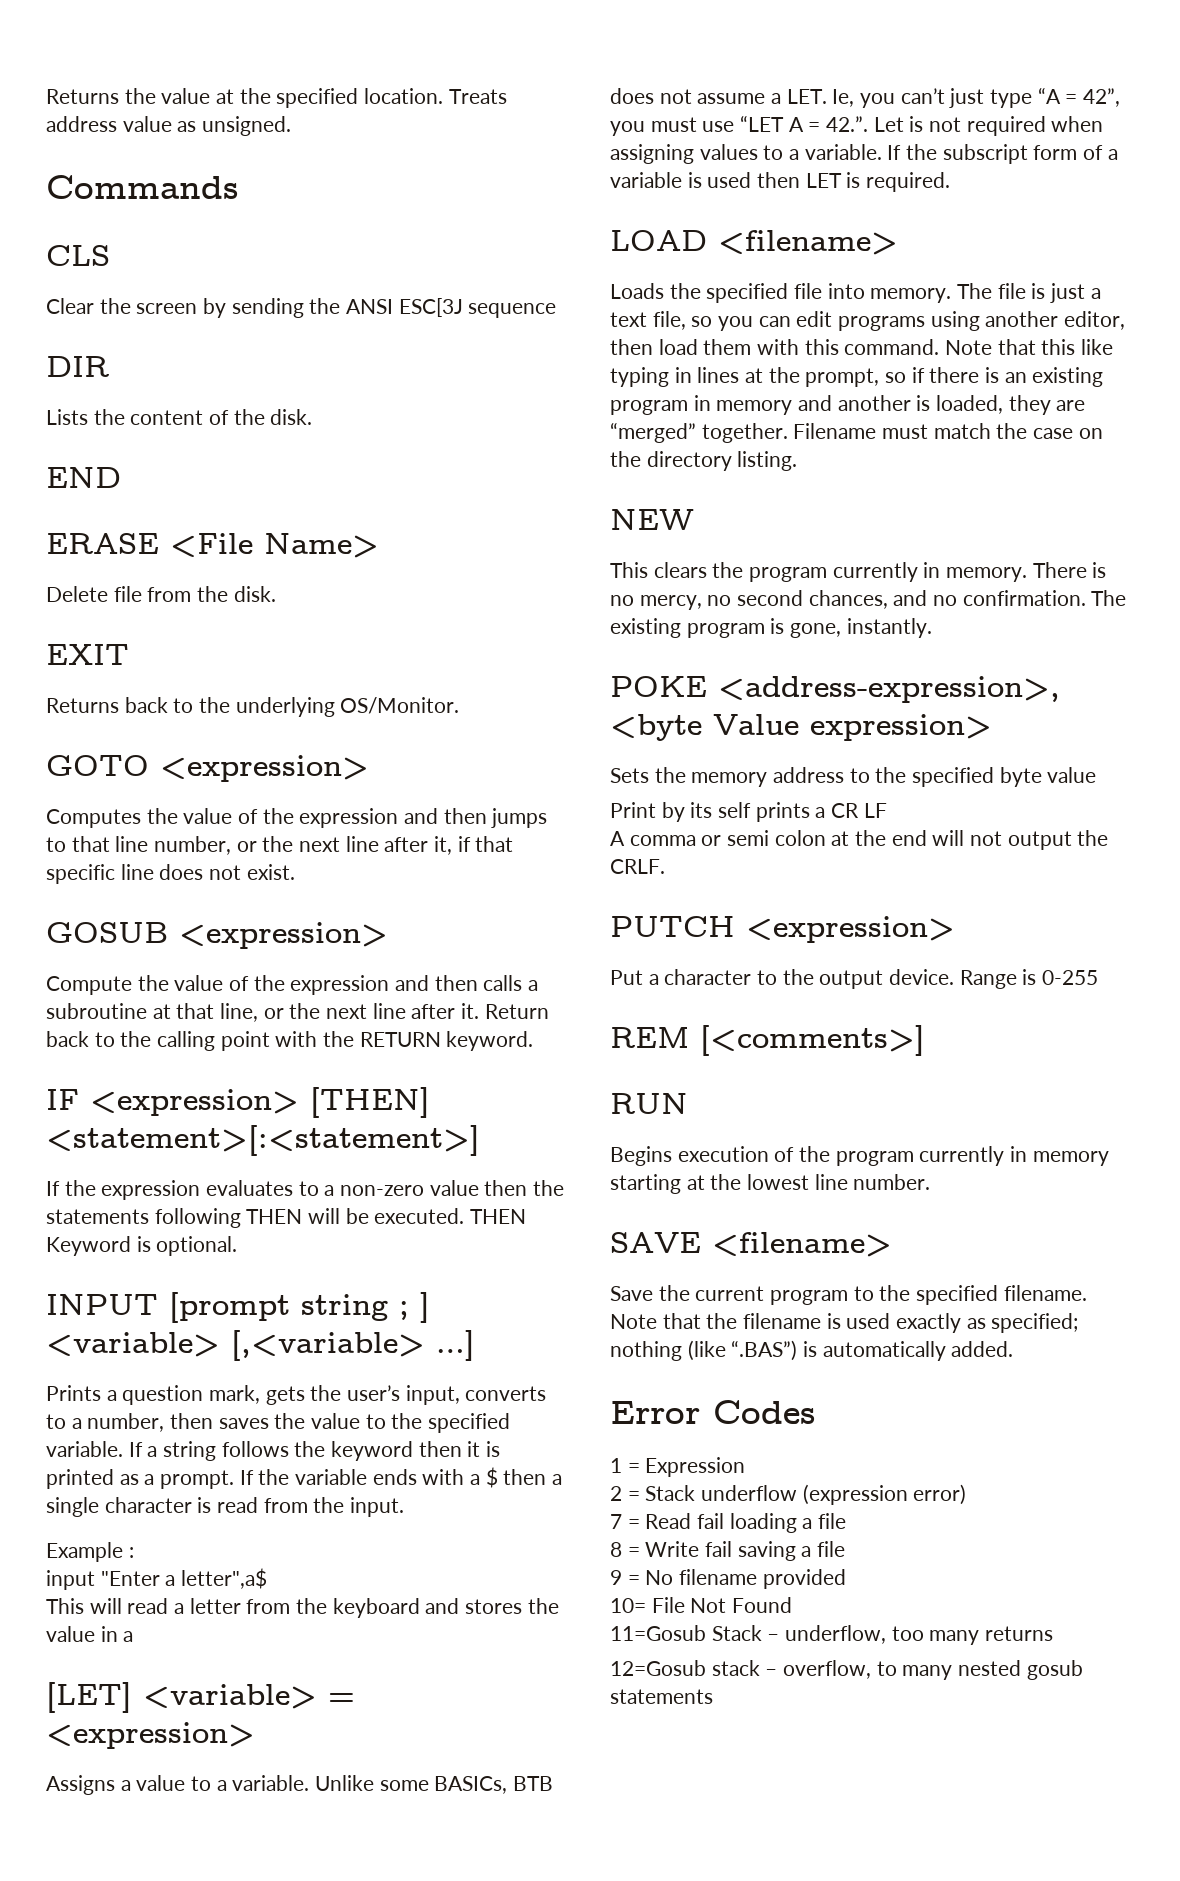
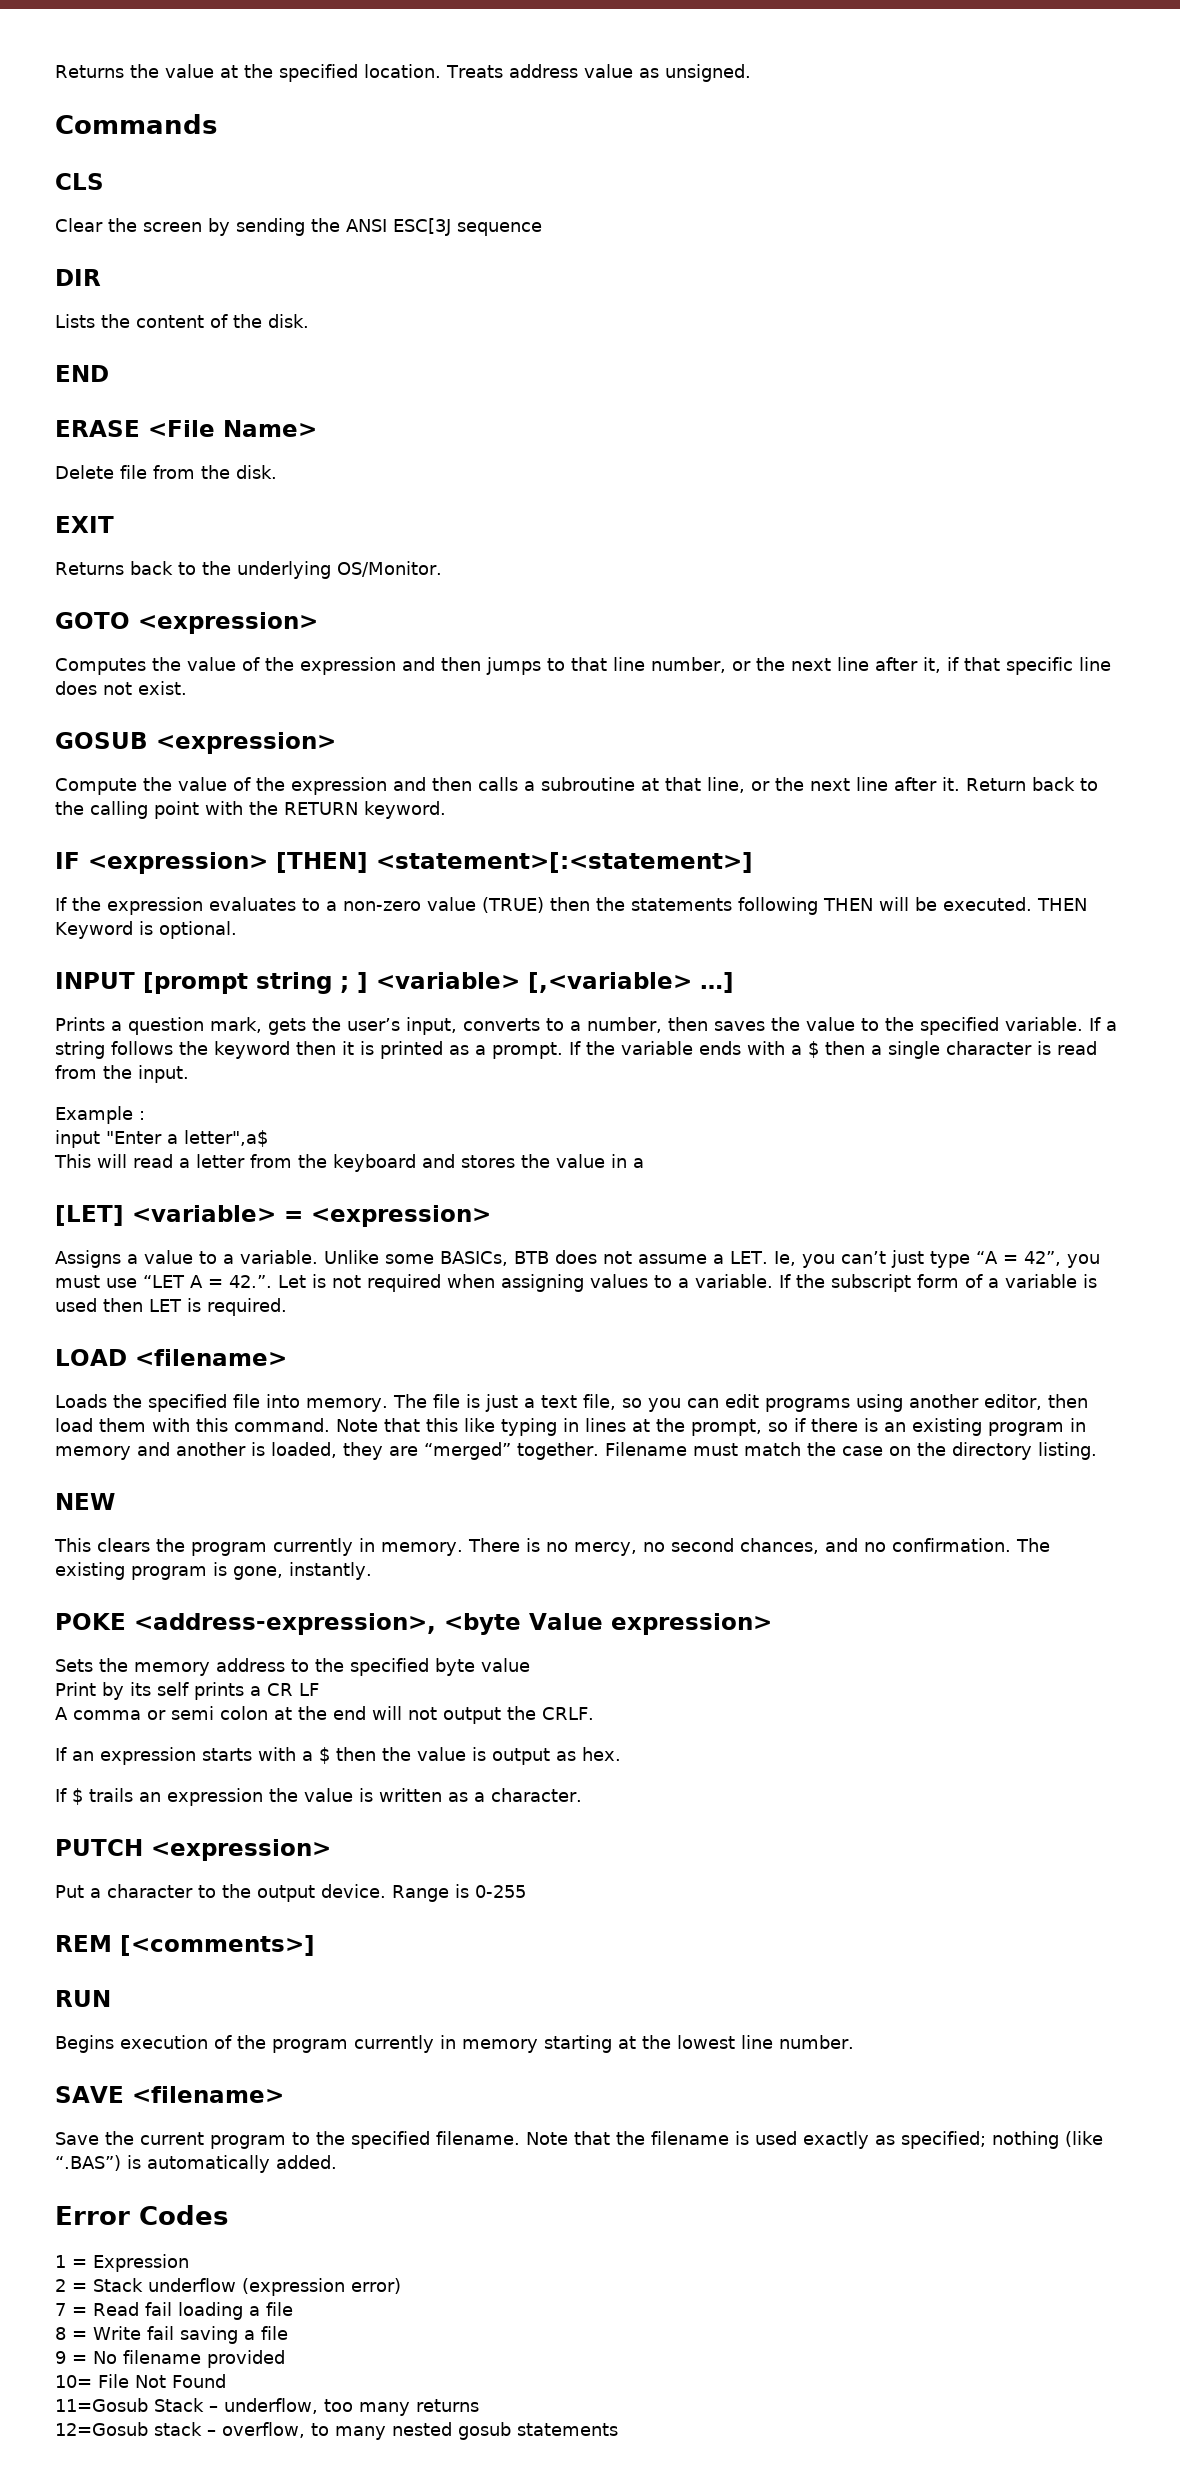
- If the expression evaluates to a non-zero value then the statements following THEN will be executed.
+ If the expression evaluates to a non-zero value (TRUE) then the statements following THEN will be executed.
+ If an expression starts with a $ then the value is output as hex.
+ If $ trails an expression the value is written as a character.

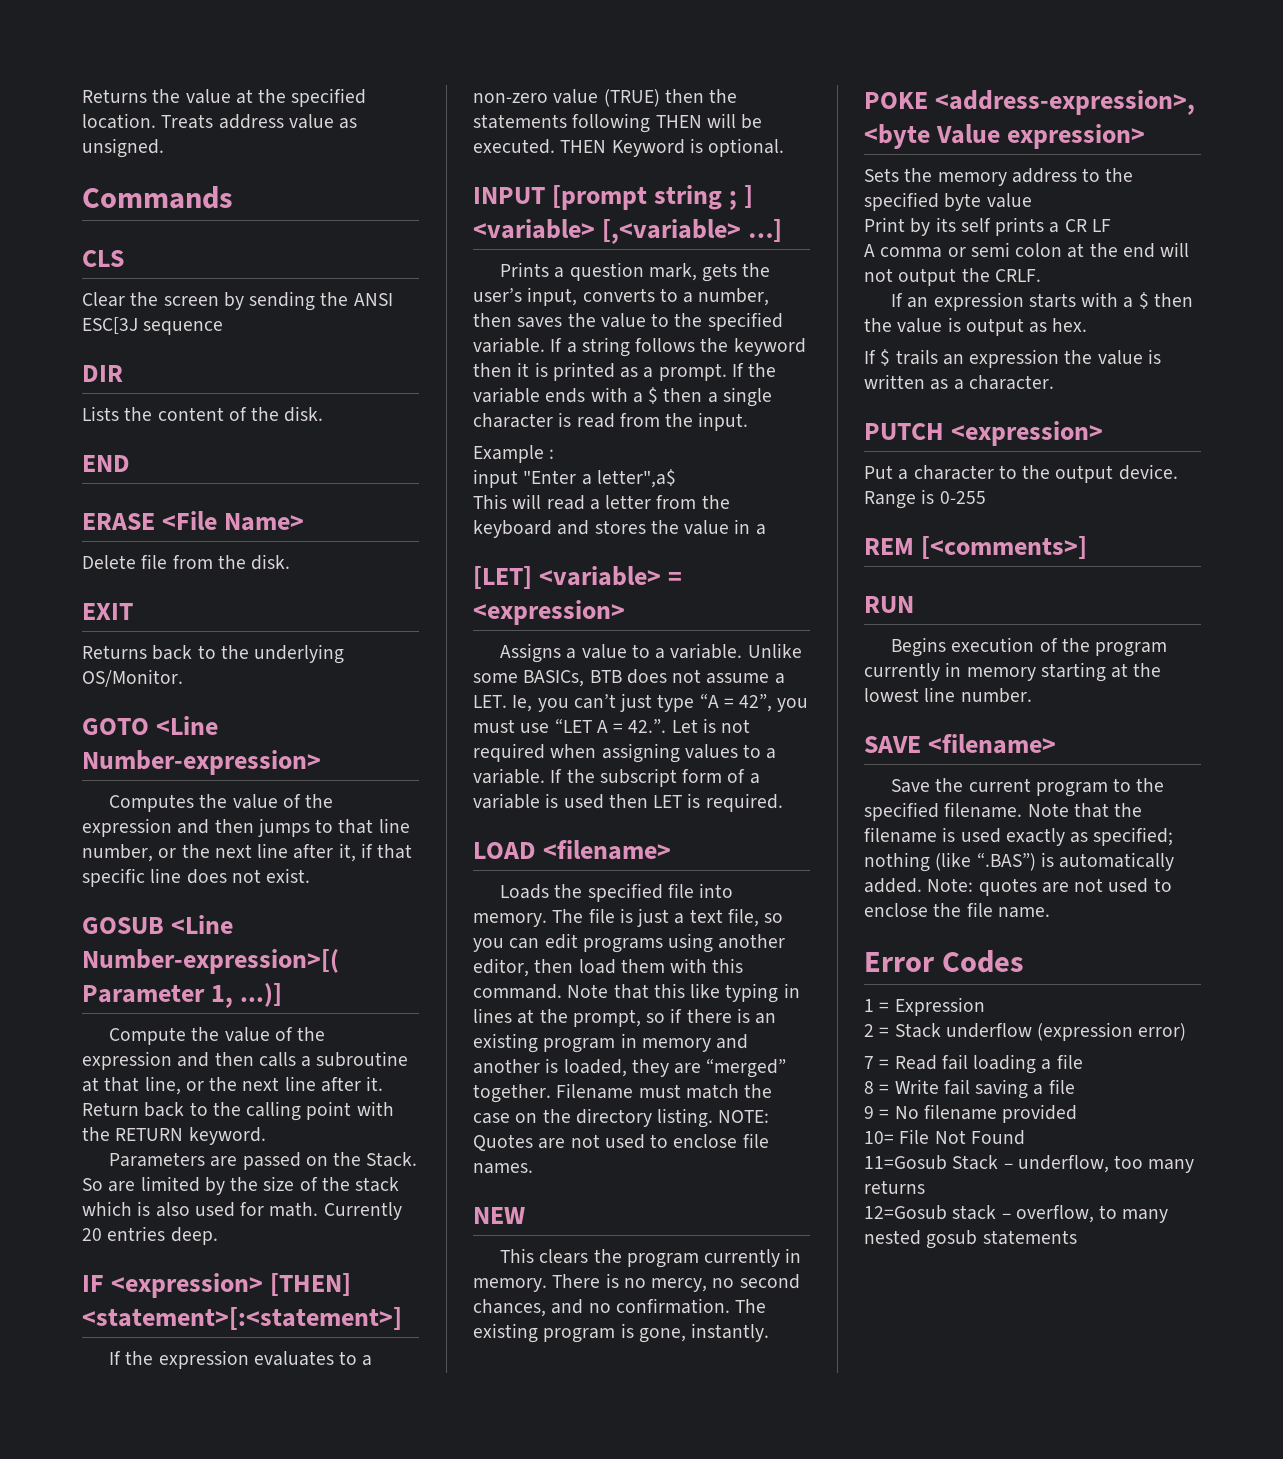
- GOTO <expression>
+ GOTO <Line Number-expression>
- GOSUB <expression>
+ GOSUB <Line Number-expression>[( Parameter 1, ...)]
+ Parameters are passed on the Stack. So are limited by the size of the stack which is also used for math. Currently 20 entries deep.
+ NOTE: Quotes are not used to enclose file names.
+ Note: quotes are not used to enclose the file name.

